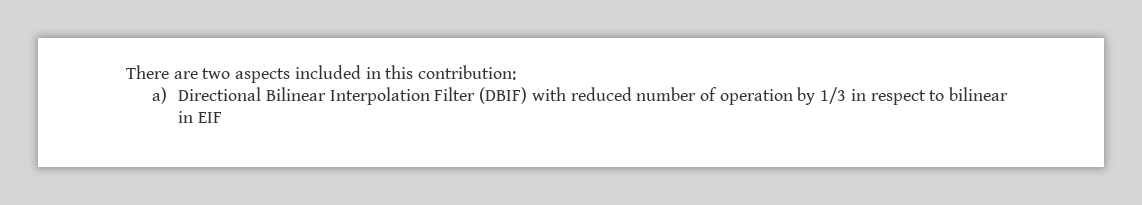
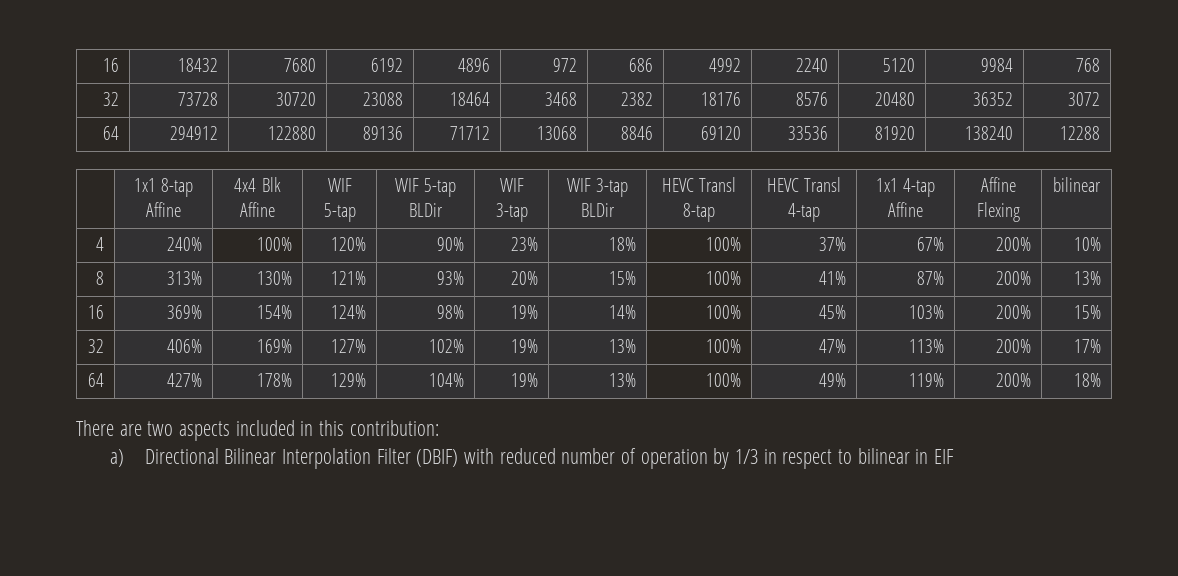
+ 16 | 18432 | 7680 | 6192 | 4896 | 972 | 686 | 4992 | 2240 | 5120 | 9984 | 768
+ 32 | 73728 | 30720 | 23088 | 18464 | 3468 | 2382 | 18176 | 8576 | 20480 | 36352 | 3072
+ 64 | 294912 | 122880 | 89136 | 71712 | 13068 | 8846 | 69120 | 33536 | 81920 | 138240 | 12288
+ | 1x1 8-tap Affine | 4x4 Blk Affine | WIF 5-tap | WIF 5-tap BLDir | WIF 3-tap | WIF 3-tap BLDir | HEVC Transl 8-tap | HEVC Transl 4-tap | 1x1 4-tap Affine | Affine Flexing | bilinear
+ 4 | 240% | 100% | 120% | 90% | 23% | 18% | 100% | 37% | 67% | 200% | 10%
+ 8 | 313% | 130% | 121% | 93% | 20% | 15% | 100% | 41% | 87% | 200% | 13%
+ 16 | 369% | 154% | 124% | 98% | 19% | 14% | 100% | 45% | 103% | 200% | 15%
+ 32 | 406% | 169% | 127% | 102% | 19% | 13% | 100% | 47% | 113% | 200% | 17%
+ 64 | 427% | 178% | 129% | 104% | 19% | 13% | 100% | 49% | 119% | 200% | 18%

